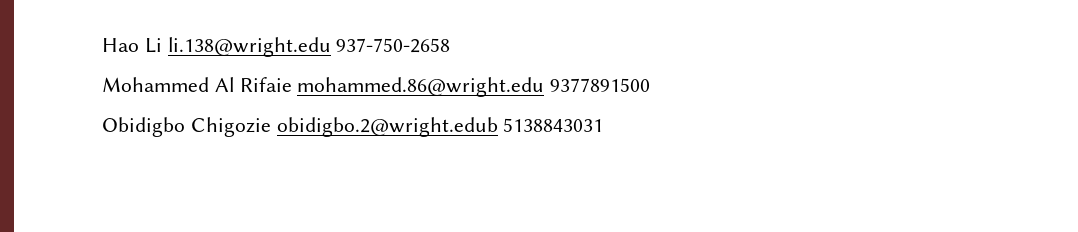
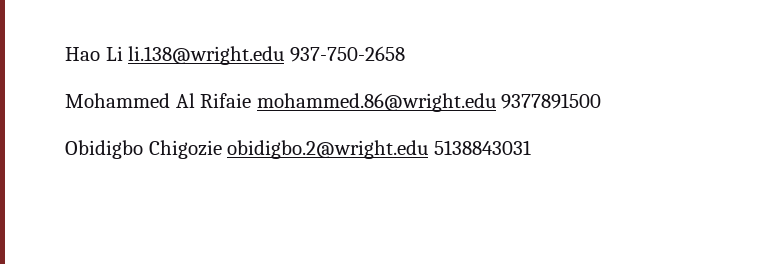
- Obidigbo Chigozie obidigbo.2@wright.edub 5138843031
+ Obidigbo Chigozie obidigbo.2@wright.edu 5138843031

